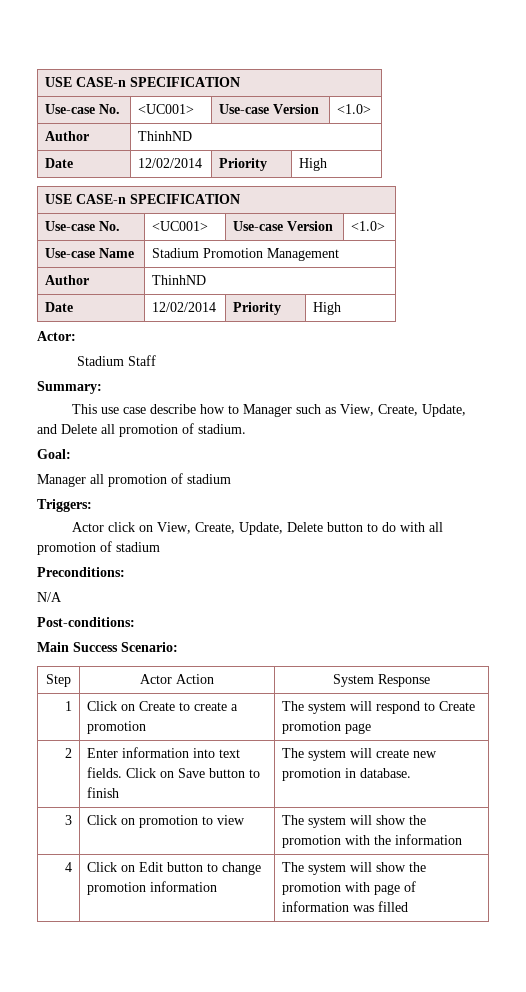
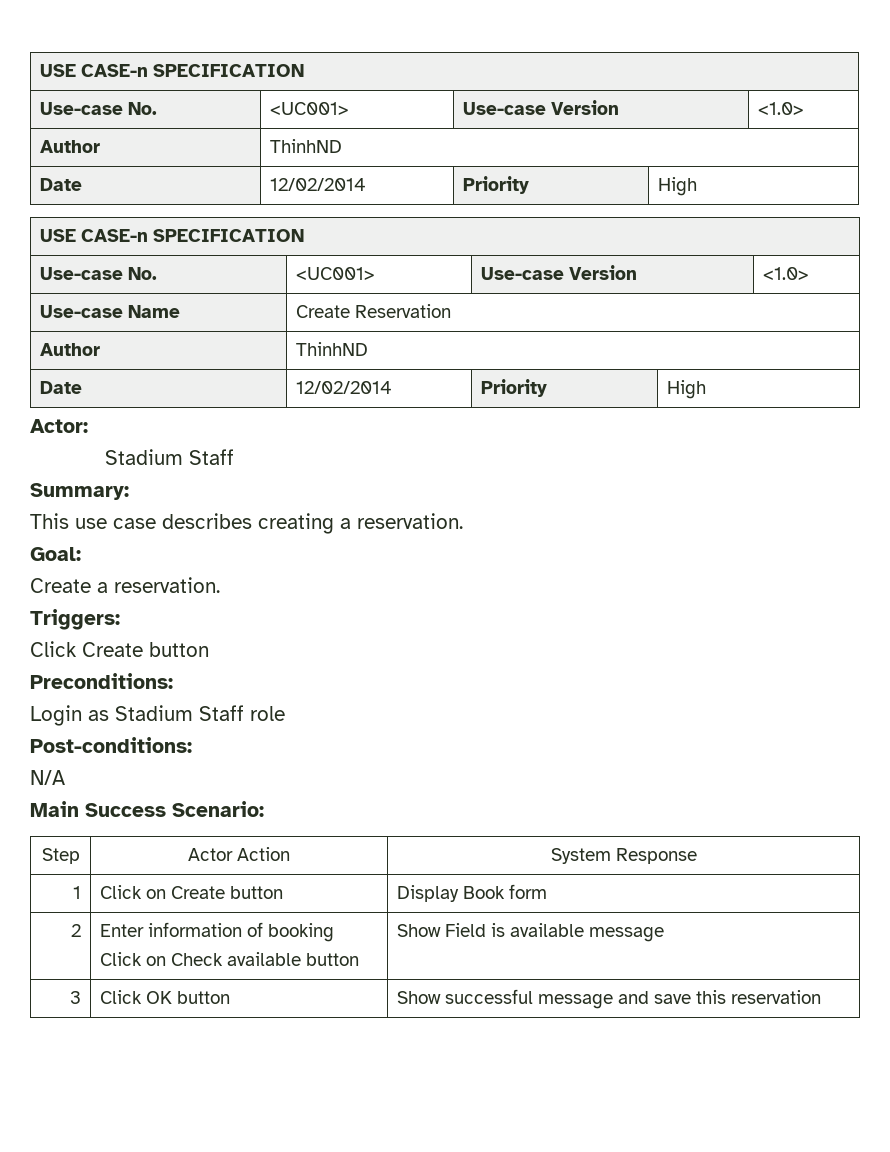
- Use-case Name | Stadium Promotion Management
+ Use-case Name | Create Reservation
- This use case describe how to Manager such as View, Create, Update, and Delete all promotion of stadium.
+ This use case describes creating a reservation.
  Goal:
- Manager all promotion of stadium
+ Create a reservation.
  Triggers:
- Actor click on View, Create, Update, Delete button to do with all promotion of stadium
+ Click Create button
  Preconditions:
- N/A
+ Login as Stadium Staff role
+ N/A
- 1 | Click on Create to create a promotion | The system will respond to Create promotion page
- 2 | Enter information into text fields. Click on Save button to finish | The system will create new promotion in database.
- 3 | Click on promotion to view | The system will show the promotion with the information
- 4 | Click on Edit button to change promotion information | The system will show the promotion with page of information was filled
+ 1 | Click on Create button | Display Book form
+ 2 | Enter information of booking
+ Click on Check available button | Show Field is available message
+ 3 | Click OK button | Show successful message and save this reservation

